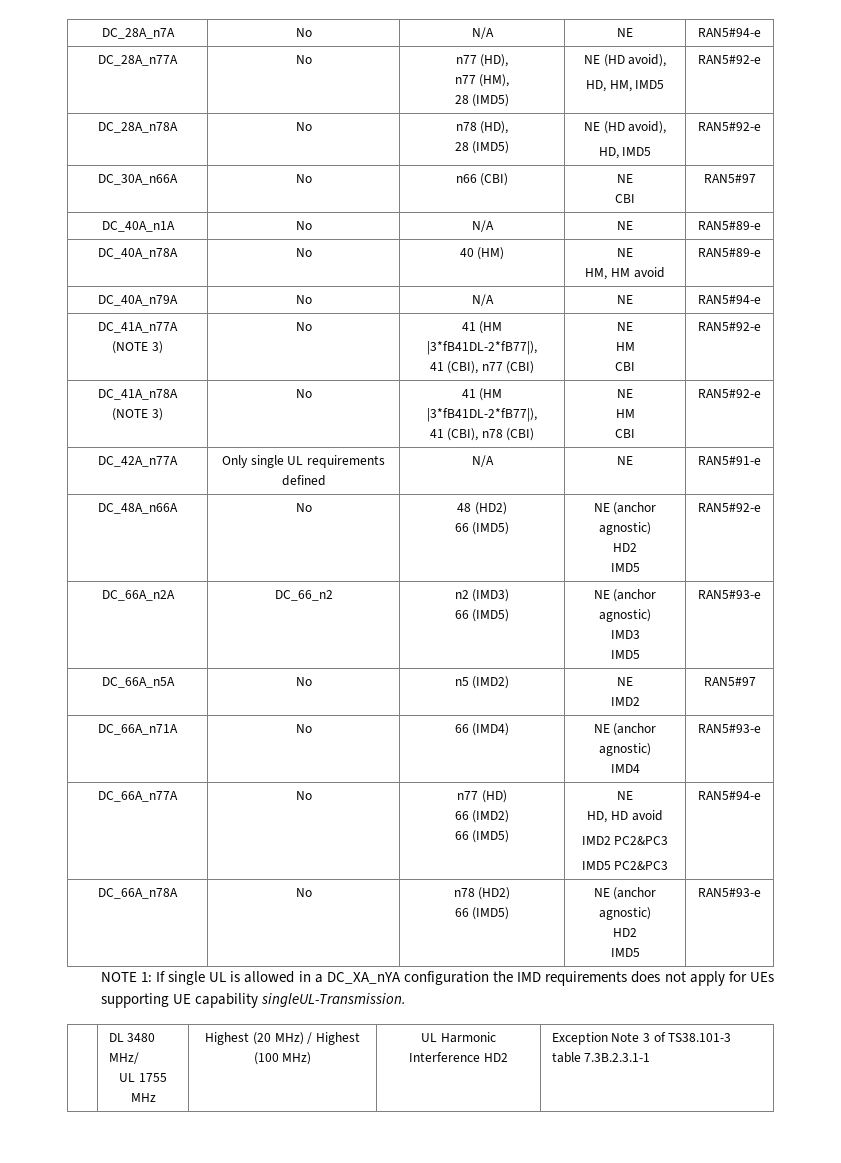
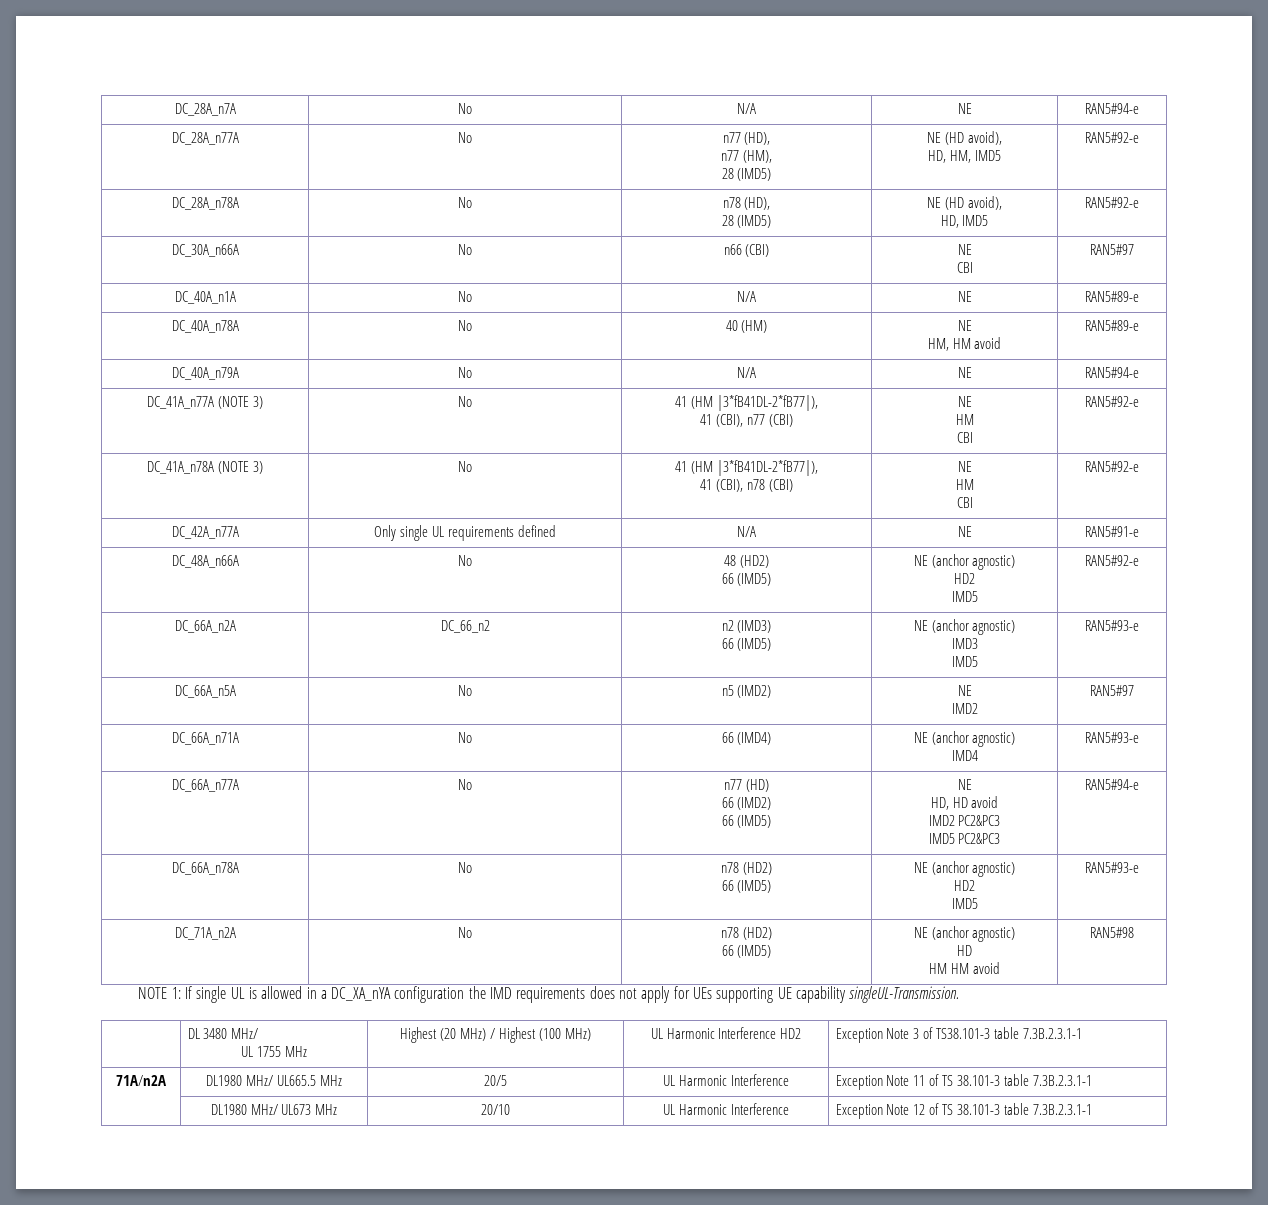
+ DC_71A_n2A | No | n78 (HD2)
+ 66 (IMD5) | NE (anchor agnostic)
+ HD
+ HM HM avoid | RAN5#98
+ 71A/n2A | DL1980 MHz/ UL665.5 MHz | 20/5 | UL Harmonic Interference | Exception Note 11 of TS 38.101-3 table 7.3B.2.3.1-1
+ | DL1980 MHz/ UL673 MHz | 20/10 | UL Harmonic Interference | Exception Note 12 of TS 38.101-3 table 7.3B.2.3.1-1

